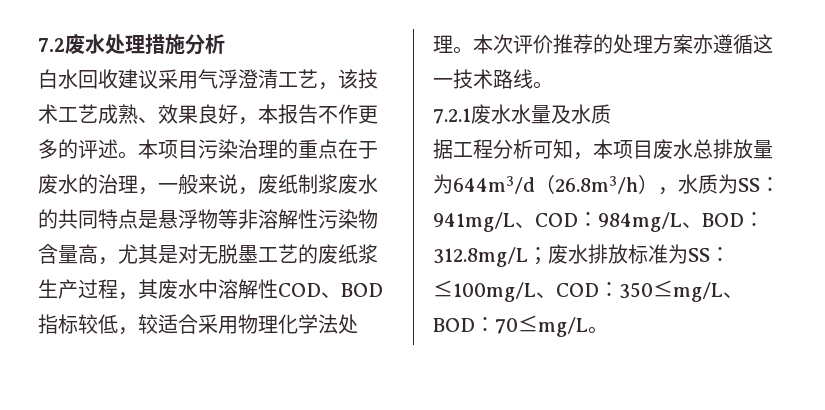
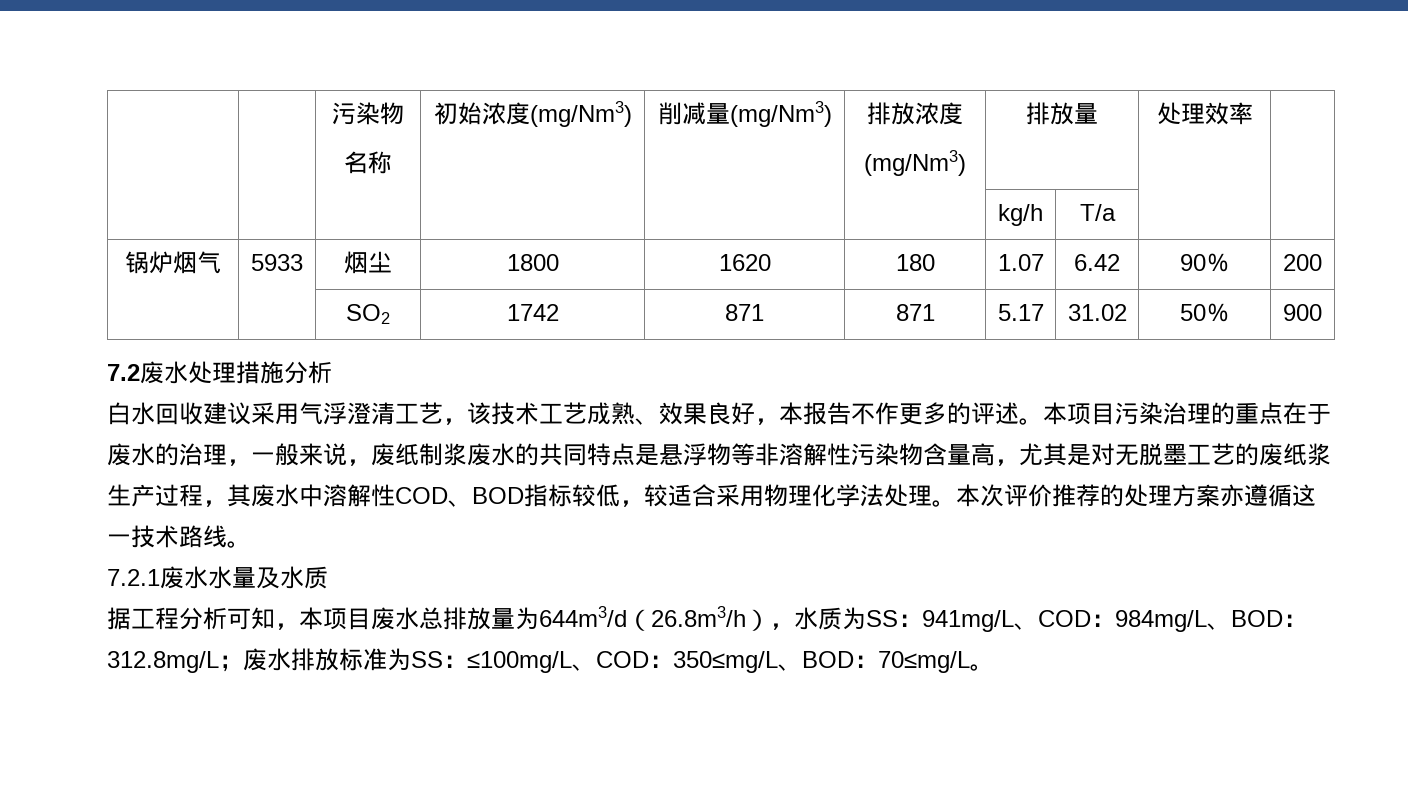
+ | | 污染物
+ 名称 | 初始浓度(mg/Nm3) | 削减量(mg/Nm3) | 排放浓度
+ (mg/Nm3) | 排放量 | 处理效率 |
+ | | | | | | kg/h | T/a | |
+ 锅炉烟气 | 5933 | 烟尘 | 1800 | 1620 | 180 | 1.07 | 6.42 | 90％ | 200
+ | | SO2 | 1742 | 871 | 871 | 5.17 | 31.02 | 50％ | 900

